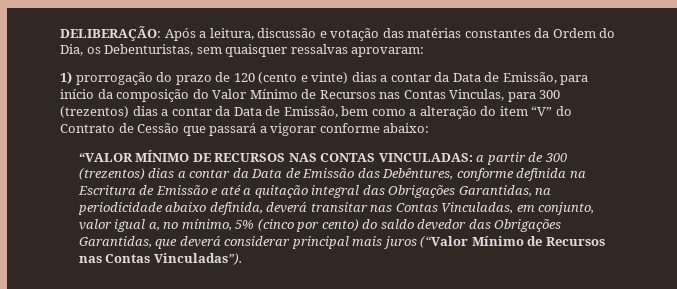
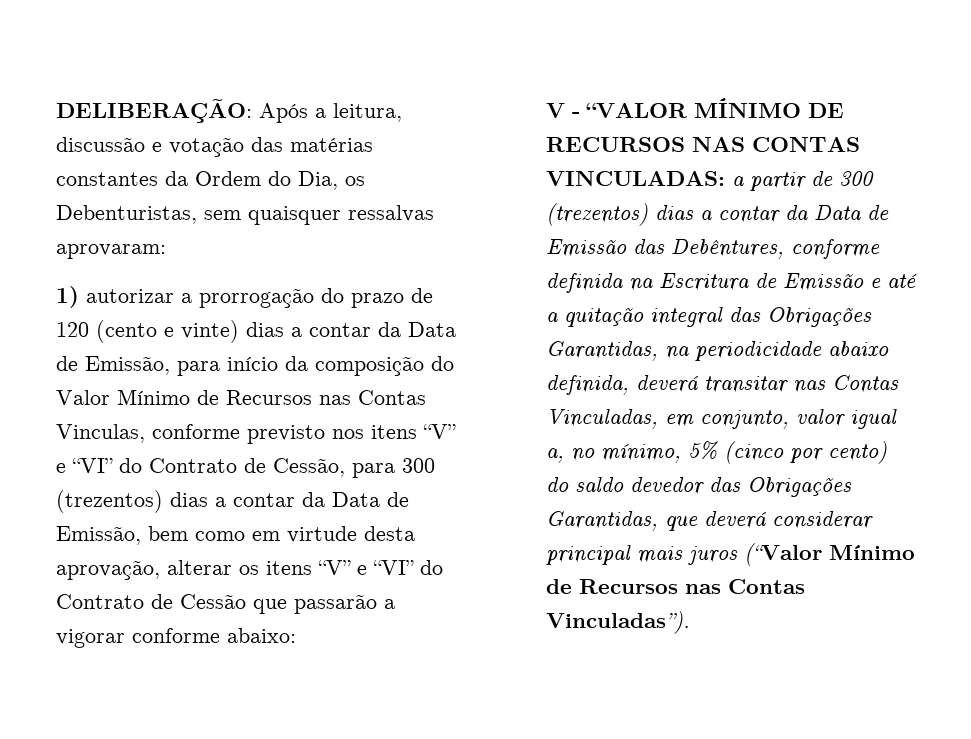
- 1) prorrogação do prazo de 120 (cento e vinte) dias a contar da Data de Emissão, para início da composição do Valor Mínimo de Recursos nas Contas Vinculas, para 300 (trezentos) dias a contar da Data de Emissão, bem como a alteração do item “V” do Contrato de Cessão que passará a vigorar conforme abaixo:
+ 1) autorizar a prorrogação do prazo de 120 (cento e vinte) dias a contar da Data de Emissão, para início da composição do Valor Mínimo de Recursos nas Contas Vinculas, conforme previsto nos itens “V” e “VI” do Contrato de Cessão, para 300 (trezentos) dias a contar da Data de Emissão, bem como em virtude desta aprovação, alterar os itens “V” e “VI” do Contrato de Cessão que passarão a vigorar conforme abaixo:
- “VALOR MÍNIMO DE RECURSOS NAS CONTAS VINCULADAS:
+ V - “VALOR MÍNIMO DE RECURSOS NAS CONTAS VINCULADAS:

